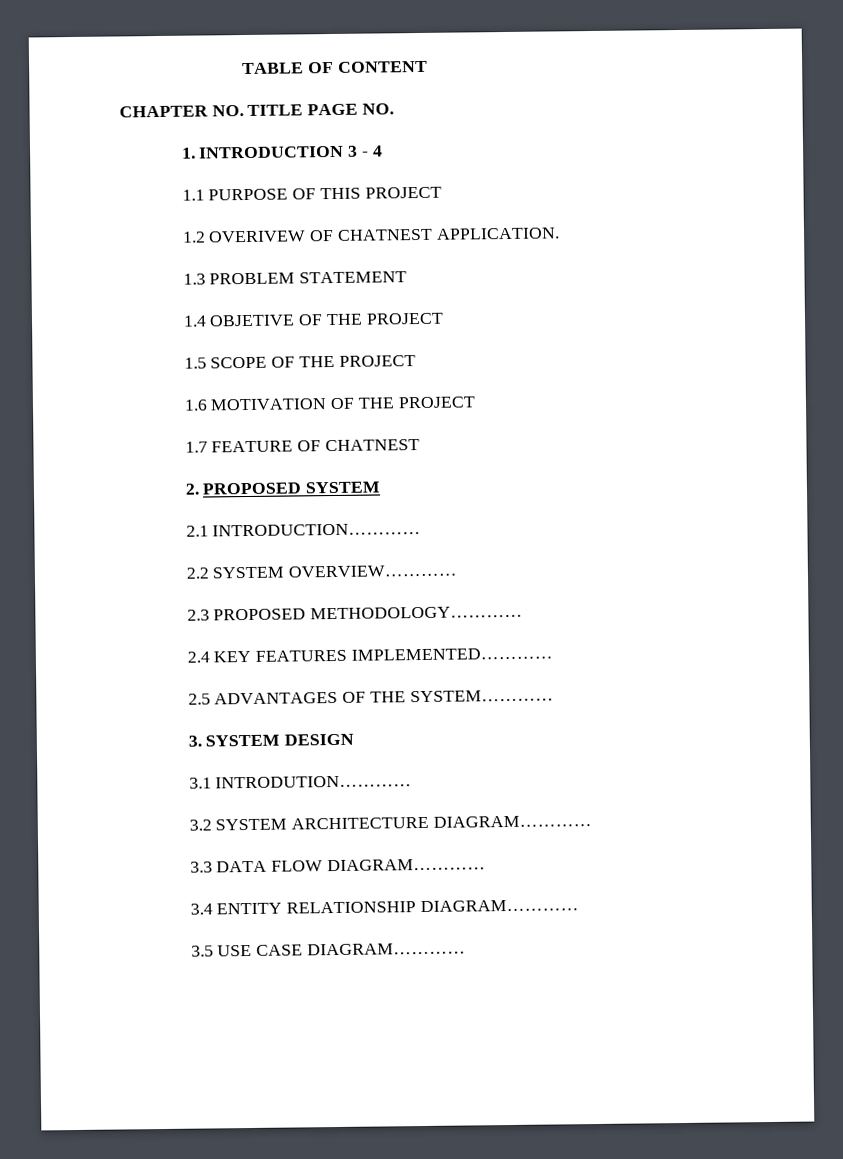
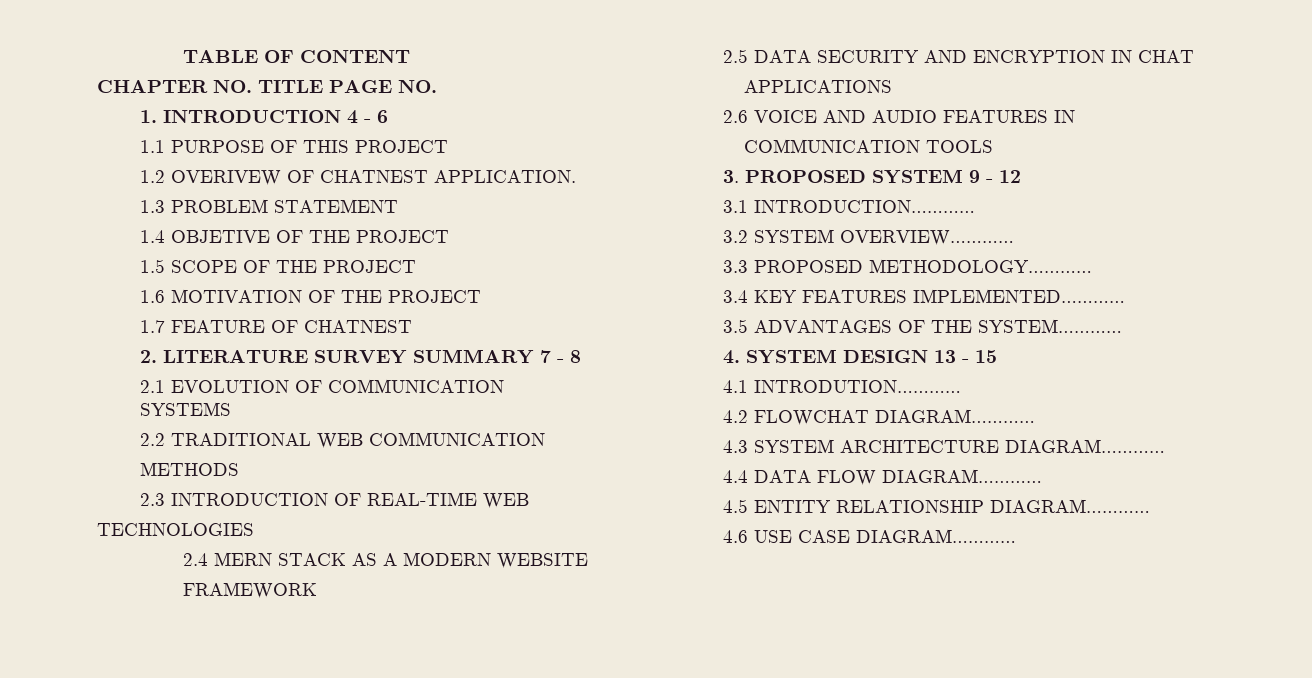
- 1. INTRODUCTION 3 - 4
+ 1. INTRODUCTION 4 - 6
- 2. PROPOSED SYSTEM
- 2.1 INTRODUCTION…………
+ 2. LITERATURE SURVEY SUMMARY 7 - 8
+ 2.1 EVOLUTION OF COMMUNICATION
+ SYSTEMS
+ 2.2 TRADITIONAL WEB COMMUNICATION
+ METHODS
+ 2.3 INTRODUCTION OF REAL-TIME WEB
+ TECHNOLOGIES
+ 2.4 MERN STACK AS A MODERN WEBSITE
+ FRAMEWORK
+ 2.5 DATA SECURITY AND ENCRYPTION IN CHAT
+ APPLICATIONS
+ 2.6 VOICE AND AUDIO FEATURES IN
+ COMMUNICATION TOOLS
+ 3. PROPOSED SYSTEM 9 - 12
+ 3.1 INTRODUCTION…………
- 2.2 SYSTEM OVERVIEW…………
+ 3.2 SYSTEM OVERVIEW…………
- 2.3 PROPOSED METHODOLOGY…………
+ 3.3 PROPOSED METHODOLOGY…………
- 2.4 KEY FEATURES IMPLEMENTED…………
+ 3.4 KEY FEATURES IMPLEMENTED…………
- 2.5 ADVANTAGES OF THE SYSTEM…………
+ 3.5 ADVANTAGES OF THE SYSTEM…………
- 3. SYSTEM DESIGN
- 3.1 INTRODUTION…………
- 3.2 SYSTEM ARCHITECTURE DIAGRAM…………
+ 4. SYSTEM DESIGN 13 - 15
+ 4.1 INTRODUTION…………
+ 4.2 FLOWCHAT DIAGRAM…………
+ 4.3 SYSTEM ARCHITECTURE DIAGRAM…………
- 3.3 DATA FLOW DIAGRAM…………
+ 4.4 DATA FLOW DIAGRAM…………
- 3.4 ENTITY RELATIONSHIP DIAGRAM…………
+ 4.5 ENTITY RELATIONSHIP DIAGRAM…………
- 3.5 USE CASE DIAGRAM…………
+ 4.6 USE CASE DIAGRAM…………

